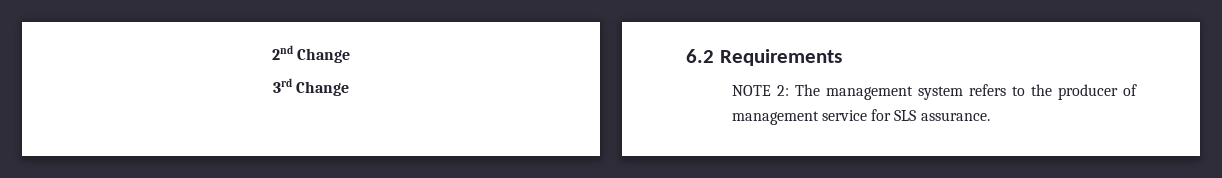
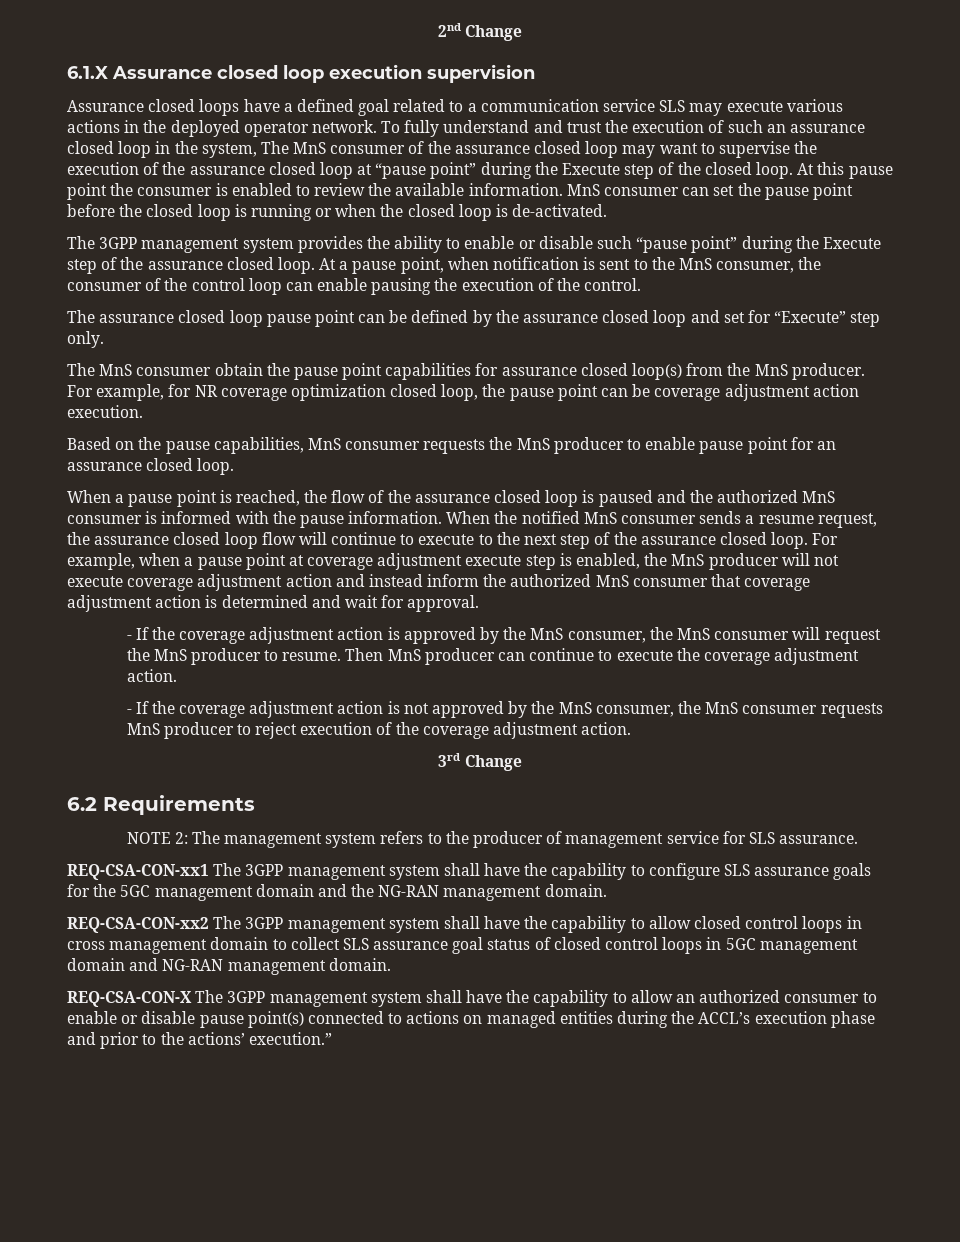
+ 6.1.X Assurance closed loop execution supervision
+ Assurance closed loops have a defined goal related to a communication service SLS may execute various actions in the deployed operator network. To fully understand and trust the execution of such an assurance closed loop in the system, The MnS consumer of the assurance closed loop may want to supervise the execution of the assurance closed loop at “pause point” during the Execute step of the closed loop. At this pause point the consumer is enabled to review the available information. MnS consumer can set the pause point before the closed loop is running or when the closed loop is de-activated.
+ The 3GPP management system provides the ability to enable or disable such “pause point” during the Execute step of the assurance closed loop. At a pause point, when notification is sent to the MnS consumer, the consumer of the control loop can enable pausing the execution of the control.
+ The assurance closed loop pause point can be defined by the assurance closed loop and set for “Execute” step only.
+ The MnS consumer obtain the pause point capabilities for assurance closed loop(s) from the MnS producer. For example, for NR coverage optimization closed loop, the pause point can be coverage adjustment action execution.
+ Based on the pause capabilities, MnS consumer requests the MnS producer to enable pause point for an assurance closed loop.
+ When a pause point is reached, the flow of the assurance closed loop is paused and the authorized MnS consumer is informed with the pause information. When the notified MnS consumer sends a resume request, the assurance closed loop flow will continue to execute to the next step of the assurance closed loop. For example, when a pause point at coverage adjustment execute step is enabled, the MnS producer will not execute coverage adjustment action and instead inform the authorized MnS consumer that coverage adjustment action is determined and wait for approval.
+ - If the coverage adjustment action is approved by the MnS consumer, the MnS consumer will request the MnS producer to resume. Then MnS producer can continue to execute the coverage adjustment action.
+ - If the coverage adjustment action is not approved by the MnS consumer, the MnS consumer requests MnS producer to reject execution of the coverage adjustment action.
+ REQ-CSA-CON-xx1 The 3GPP management system shall have the capability to configure SLS assurance goals for the 5GC management domain and the NG-RAN management domain.
+ REQ-CSA-CON-xx2 The 3GPP management system shall have the capability to allow closed control loops in cross management domain to collect SLS assurance goal status of closed control loops in 5GC management domain and NG-RAN management domain.
+ REQ-CSA-CON-X The 3GPP management system shall have the capability to allow an authorized consumer to enable or disable pause point(s) connected to actions on managed entities during the ACCL’s execution phase and prior to the actions’ execution.”

